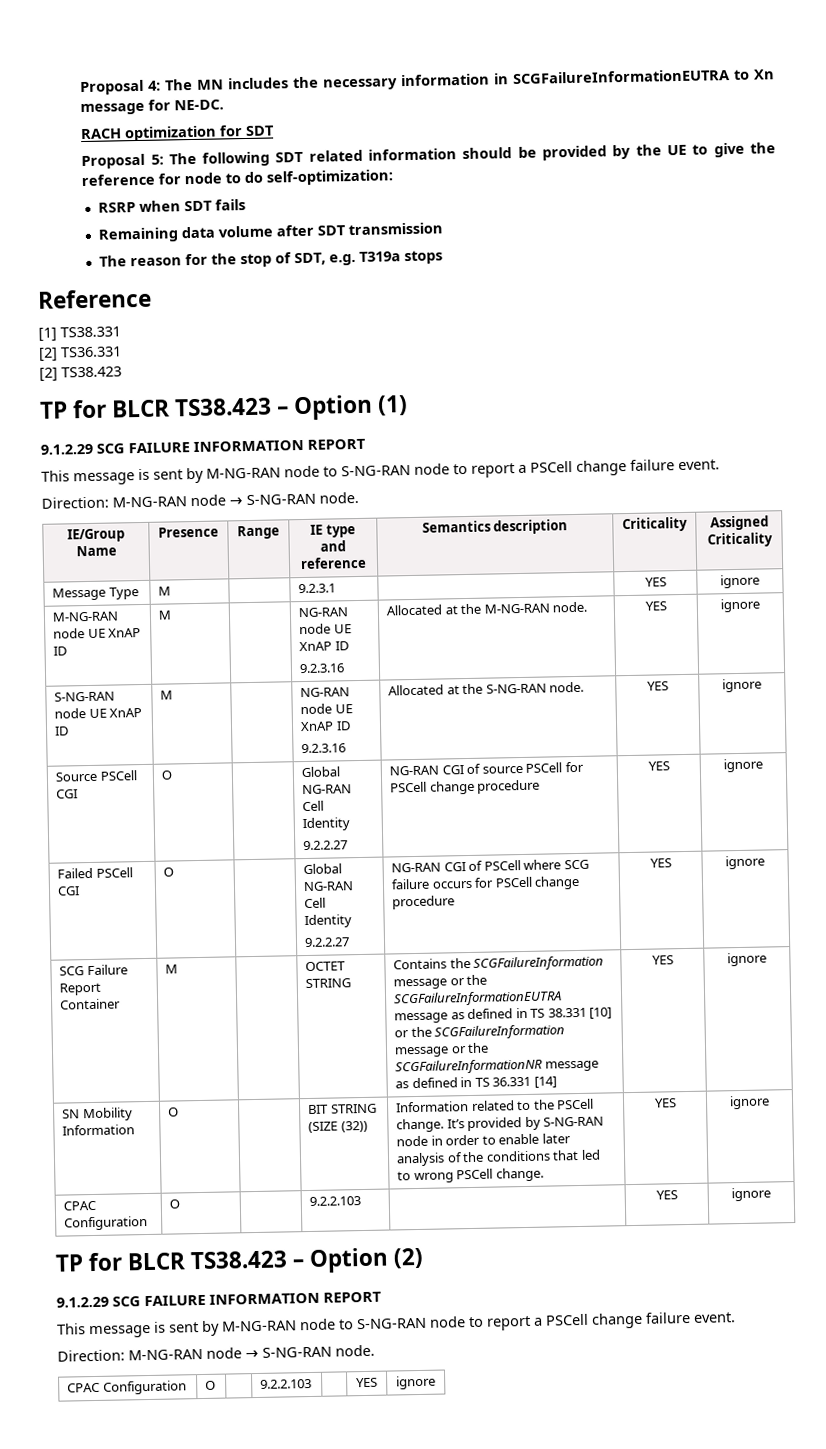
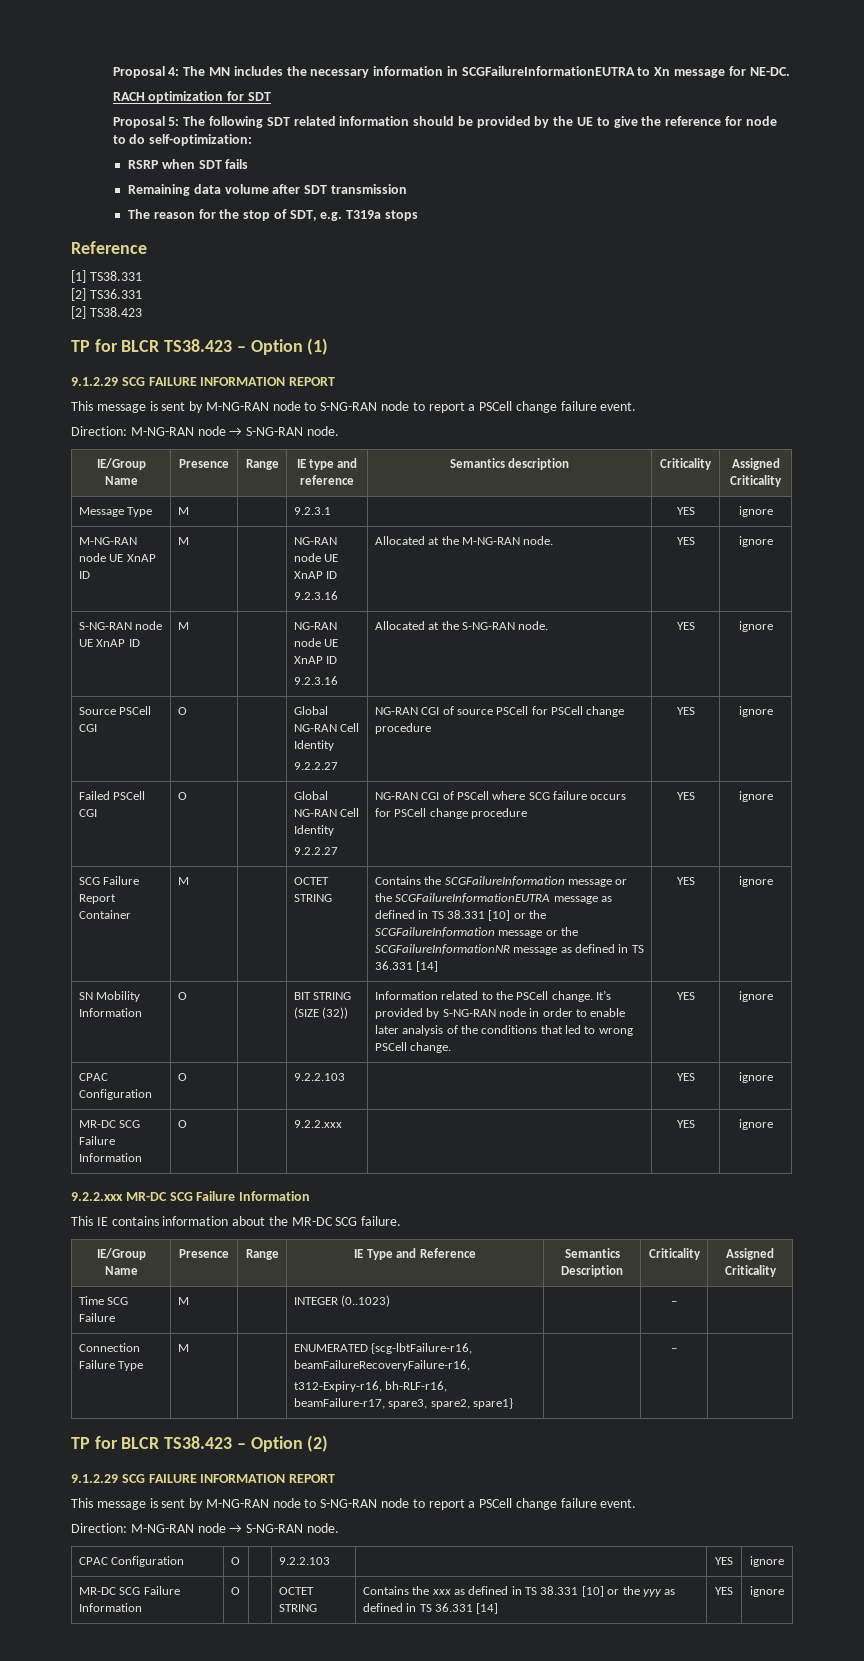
+ MR-DC SCG Failure Information | O | | 9.2.2.xxx | | YES | ignore
+ 9.2.2.xxx MR-DC SCG Failure Information
+ This IE contains information about the MR-DC SCG failure.
+ IE/Group Name | Presence | Range | IE Type and Reference | Semantics Description | Criticality | Assigned Criticality
+ Time SCG Failure | M | | INTEGER (0..1023) | | – |
+ Connection Failure Type | M | | ENUMERATED {scg-lbtFailure-r16, beamFailureRecoveryFailure-r16,
+ t312-Expiry-r16, bh-RLF-r16, beamFailure-r17, spare3, spare2, spare1} | | – |
+ MR-DC SCG Failure Information | O | | OCTET STRING | Contains the xxx as defined in TS 38.331 [10] or the yyy as defined in TS 36.331 [14] | YES | ignore

